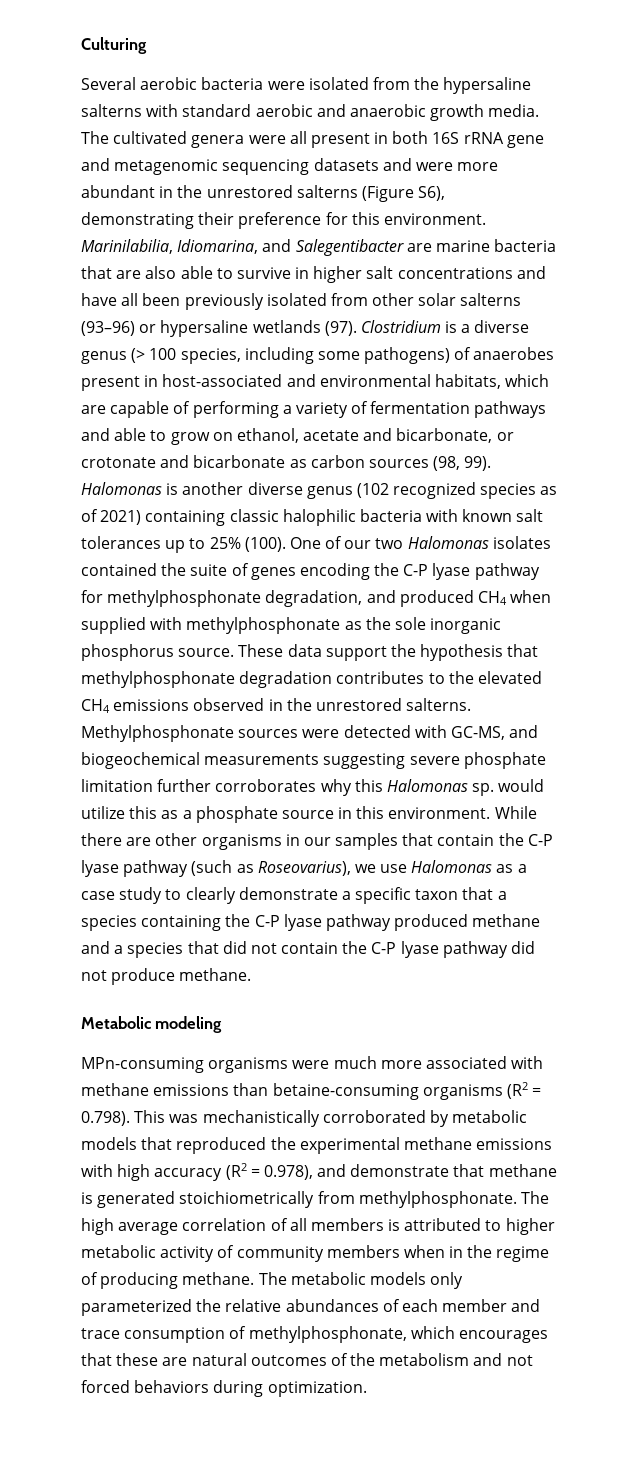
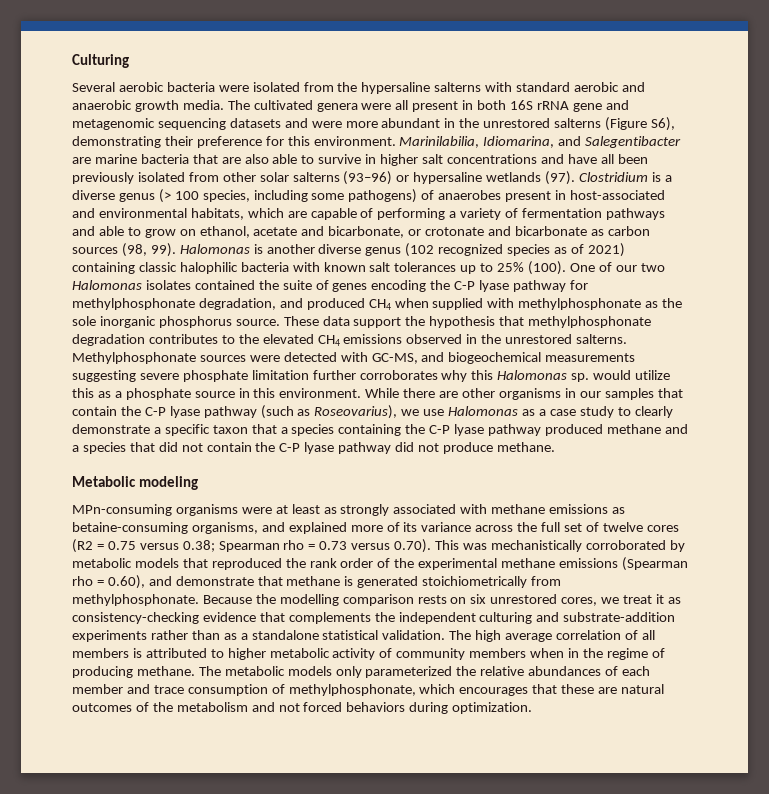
- MPn-consuming organisms were much more associated with methane emissions than betaine-consuming organisms (R2 = 0.798). This was mechanistically corroborated by metabolic models that reproduced the experimental methane emissions with high accuracy (R2 = 0.978), and demonstrate that methane is generated stoichiometrically from methylphosphonate.
+ MPn-consuming organisms were at least as strongly associated with methane emissions as betaine-consuming organisms, and explained more of its variance across the full set of twelve cores (R2 = 0.75 versus 0.38; Spearman rho = 0.73 versus 0.70). This was mechanistically corroborated by metabolic models that reproduced the rank order of the experimental methane emissions (Spearman rho = 0.60), and demonstrate that methane is generated stoichiometrically from methylphosphonate.
+ Because the modelling comparison rests on six unrestored cores, we treat it as consistency-checking evidence that complements the independent culturing and substrate-addition experiments rather than as a standalone statistical validation.

